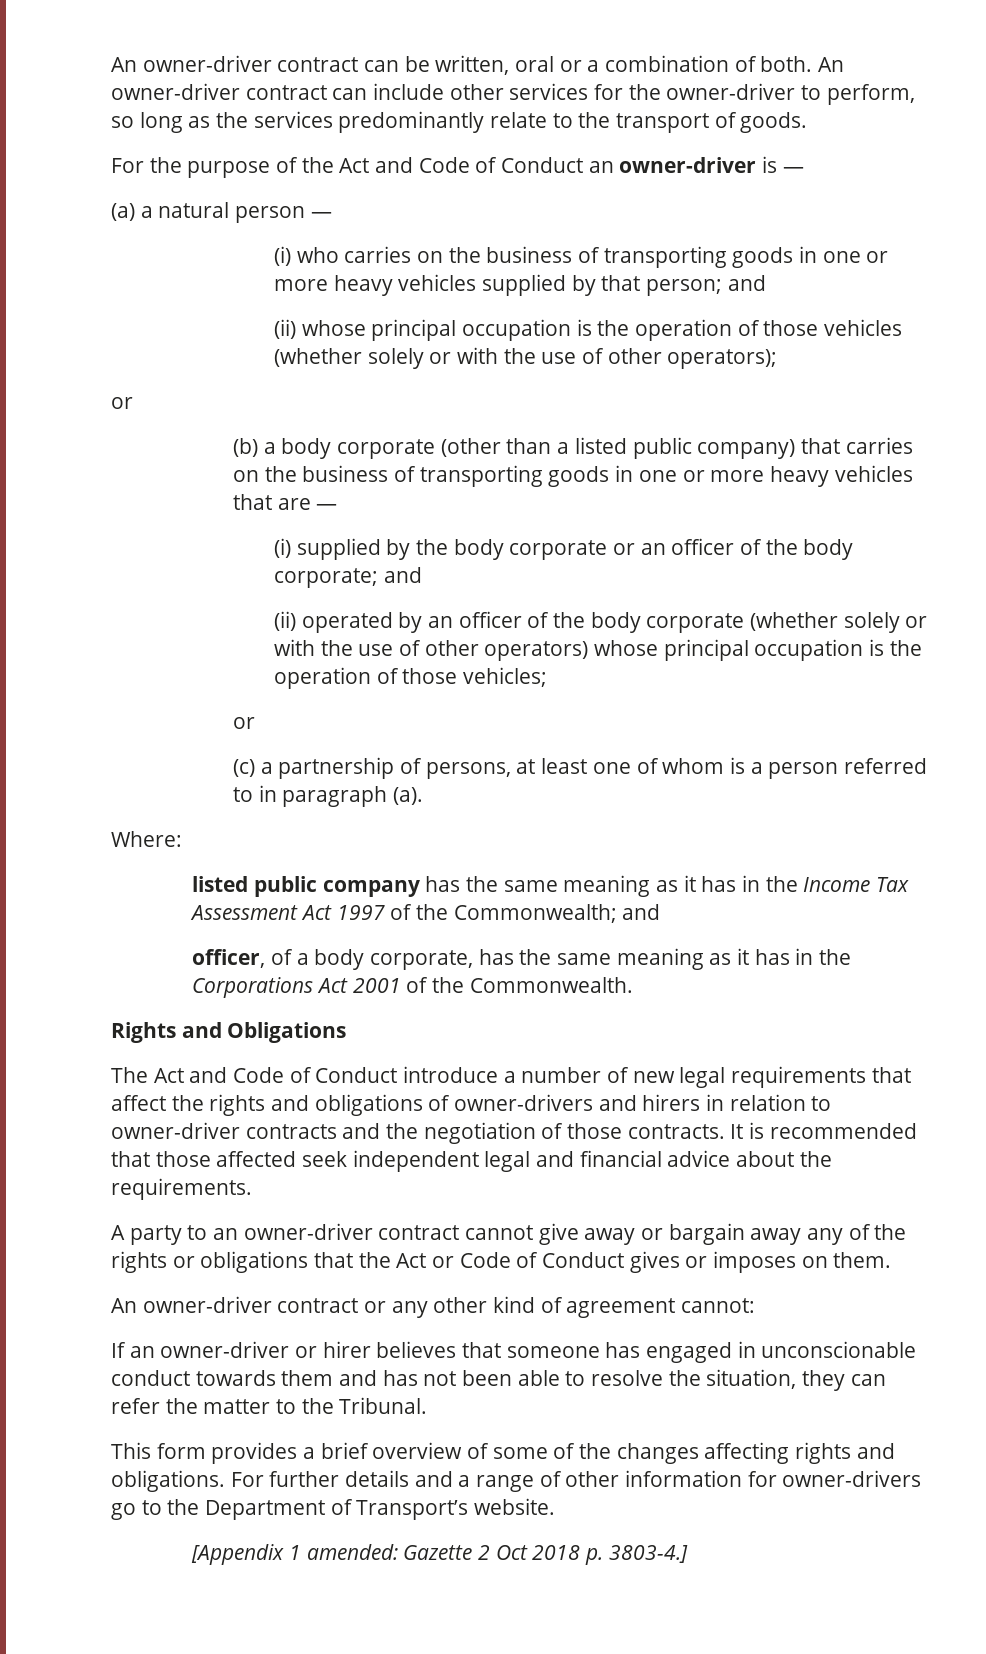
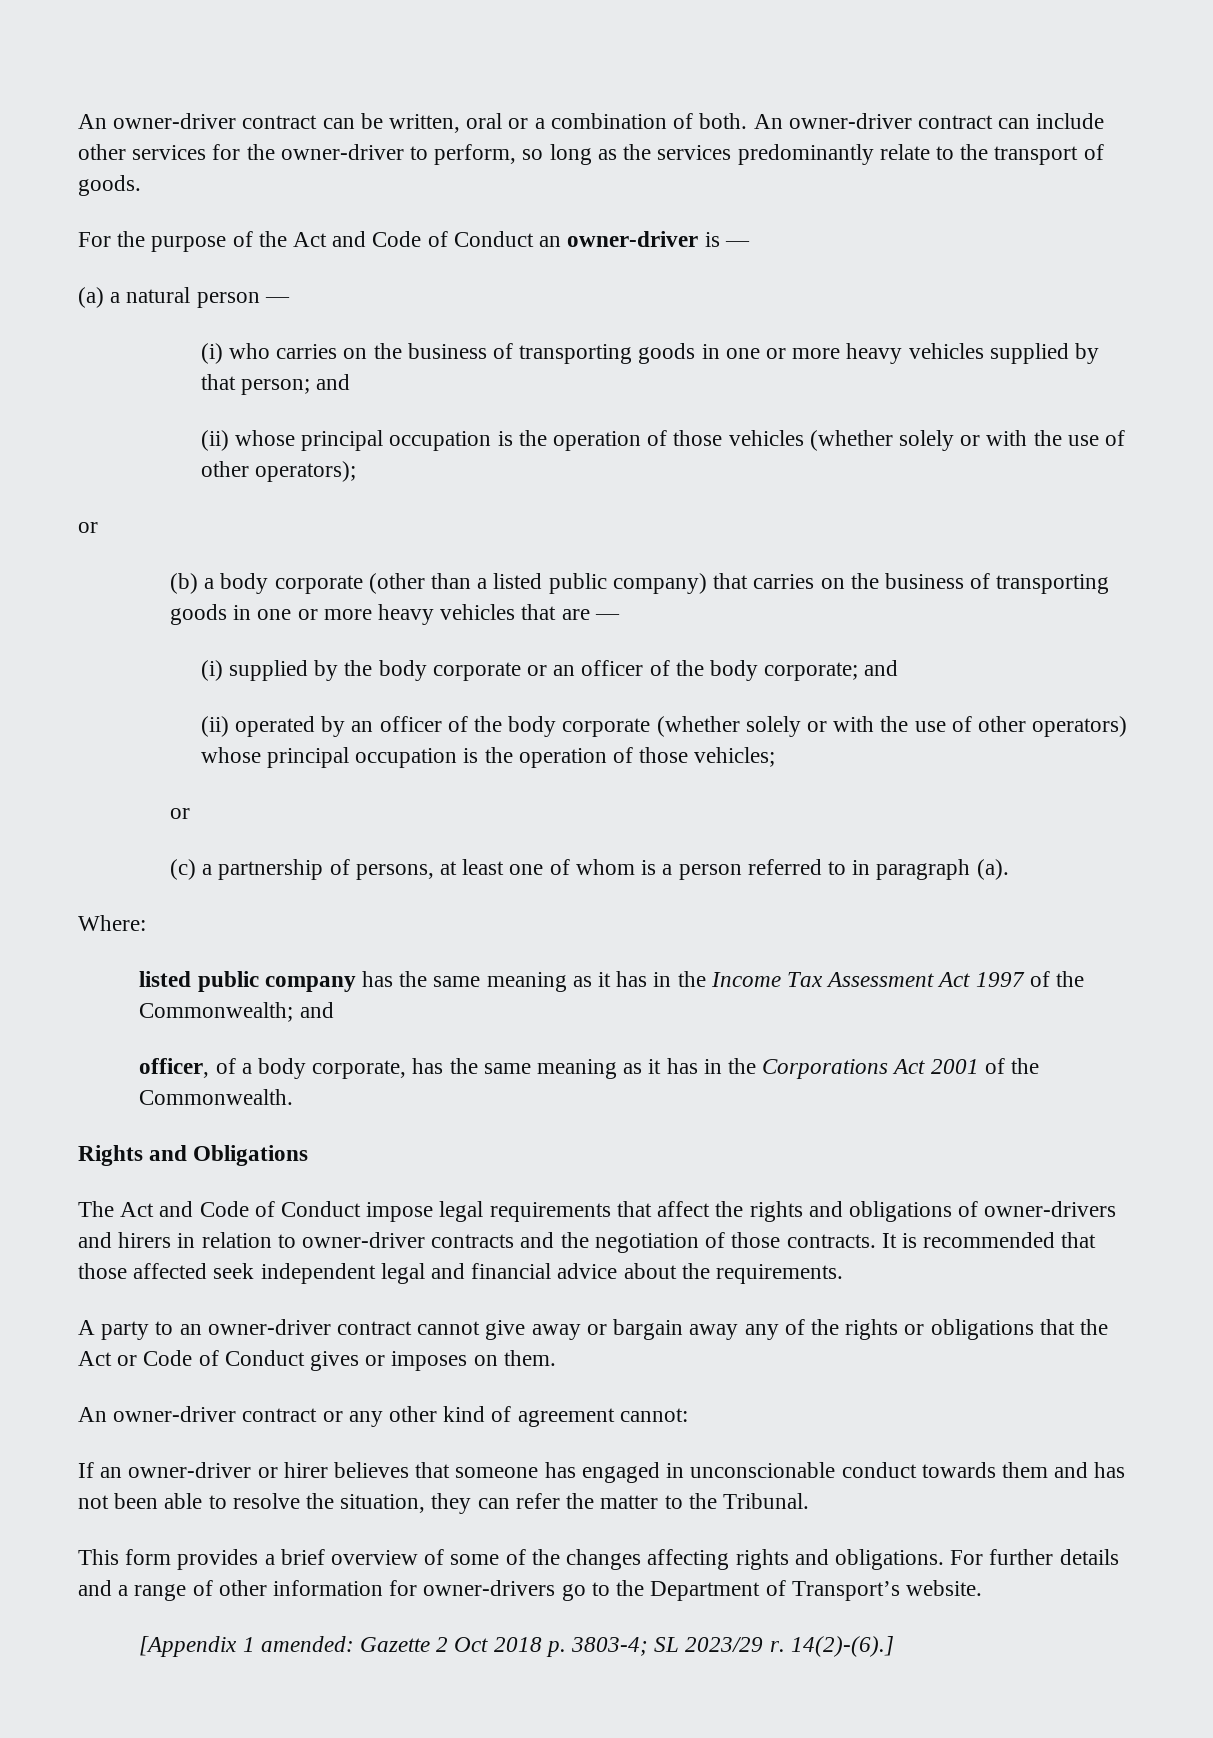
- The Act and Code of Conduct introduce a number of new legal requirements that affect the rights and obligations of owner-drivers and hirers in relation to owner-driver contracts and the negotiation of those contracts.
+ The Act and Code of Conduct impose legal requirements that affect the rights and obligations of owner-drivers and hirers in relation to owner-driver contracts and the negotiation of those contracts.
- [Appendix 1 amended: Gazette 2 Oct 2018 p. 3803-4.]
+ [Appendix 1 amended: Gazette 2 Oct 2018 p. 3803-4; SL 2023/29 r. 14(2)-(6).]

